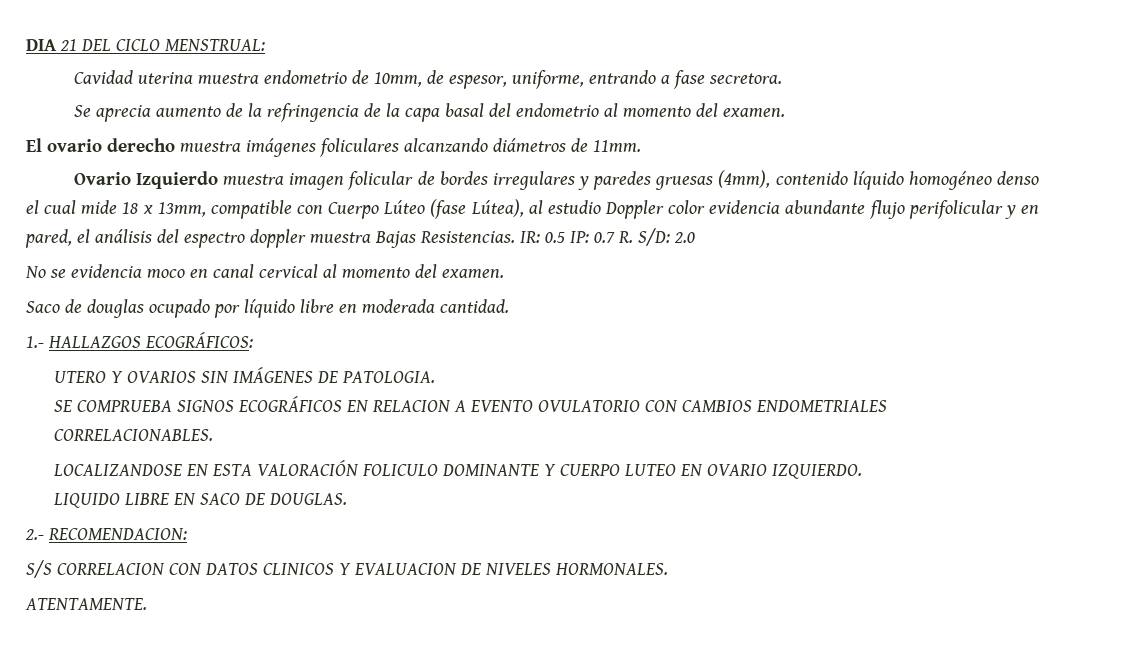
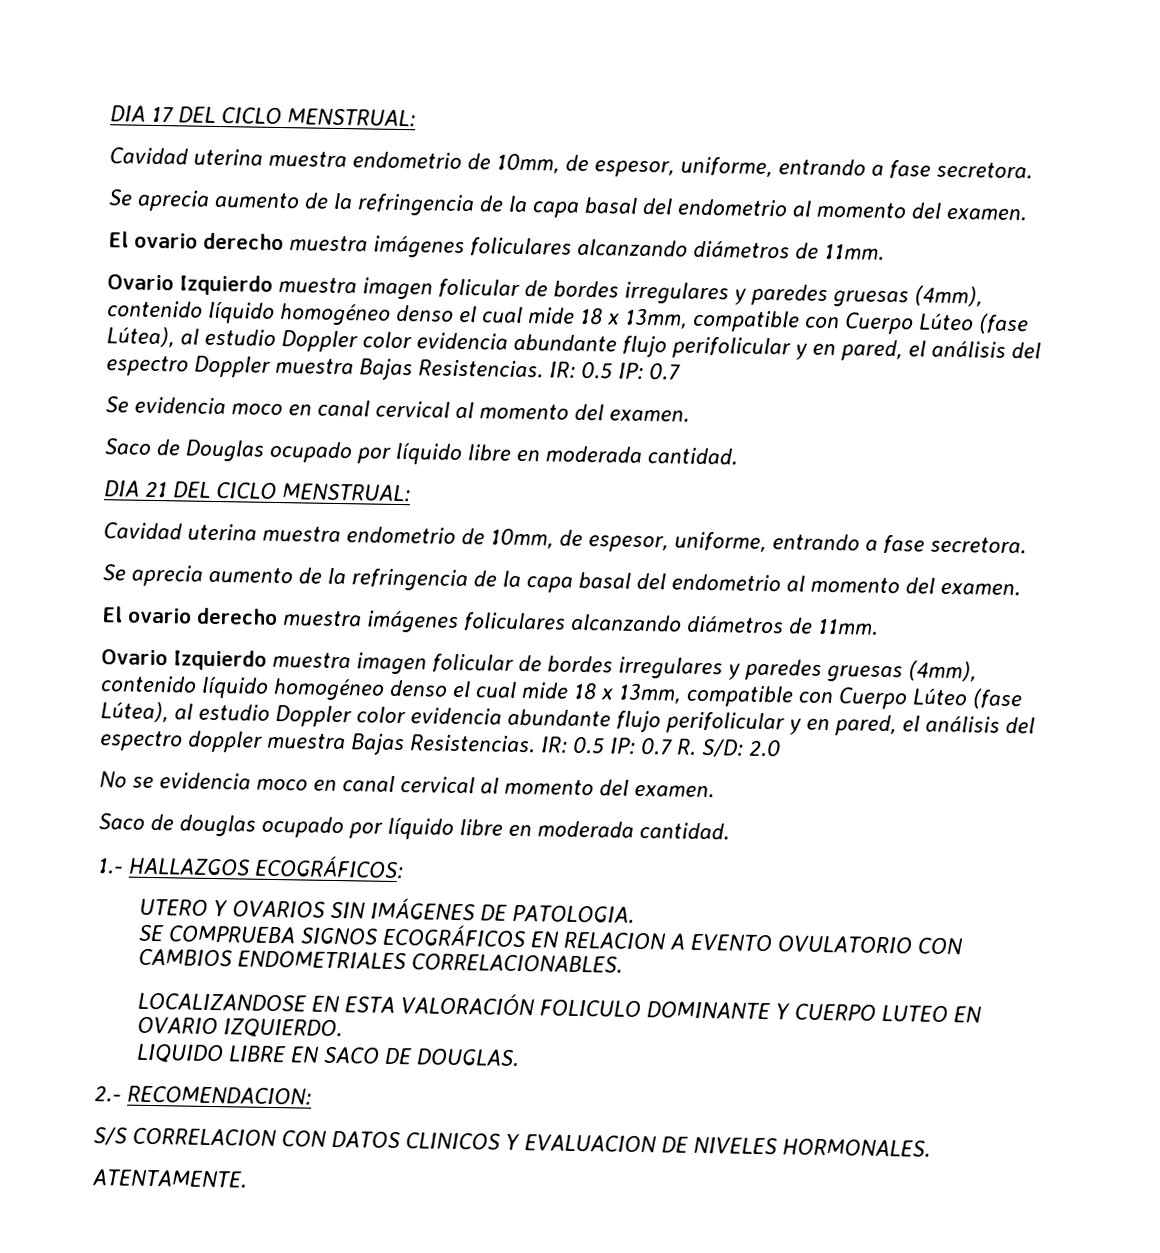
+ DIA 17 DEL CICLO MENSTRUAL:
+ Cavidad uterina muestra endometrio de 10mm, de espesor, uniforme, entrando a fase secretora.
+ Se aprecia aumento de la refringencia de la capa basal del endometrio al momento del examen.
+ El ovario derecho muestra imágenes foliculares alcanzando diámetros de 11mm.
+ Ovario Izquierdo muestra imagen folicular de bordes irregulares y paredes gruesas (4mm), contenido líquido homogéneo denso el cual mide 18 x 13mm, compatible con Cuerpo Lúteo (fase Lútea), al estudio Doppler color evidencia abundante flujo perifolicular y en pared, el análisis del espectro Doppler muestra Bajas Resistencias. IR: 0.5 IP: 0.7
+ Se evidencia moco en canal cervical al momento del examen.
+ Saco de Douglas ocupado por líquido libre en moderada cantidad.

